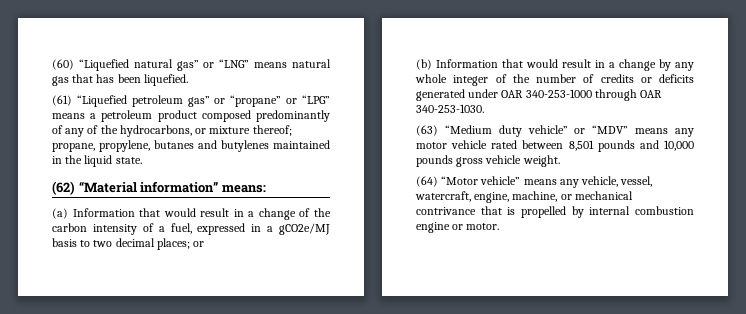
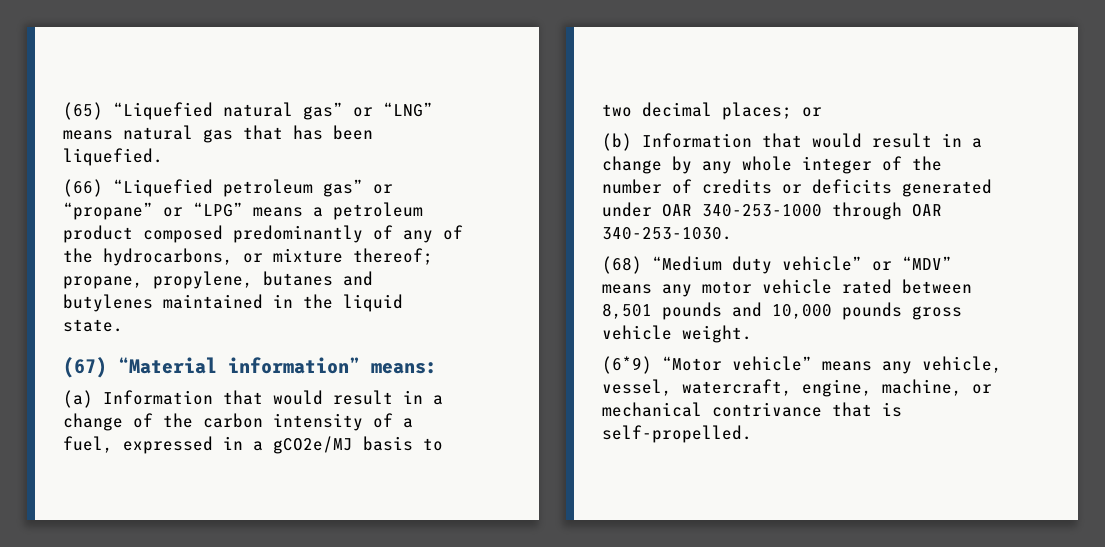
- (60) “Liquefied natural gas” or “LNG” means natural gas that has been liquefied.
+ (65) “Liquefied natural gas” or “LNG” means natural gas that has been liquefied.
- (61) “Liquefied petroleum gas” or “propane” or “LPG” means a petroleum product composed predominantly of any of the hydrocarbons, or mixture thereof; propane, propylene, butanes and butylenes maintained in the liquid state.
+ (66) “Liquefied petroleum gas” or “propane” or “LPG” means a petroleum product composed predominantly of any of the hydrocarbons, or mixture thereof; propane, propylene, butanes and butylenes maintained in the liquid state.
- (62) “Material information” means:
+ (67) “Material information” means:
- (63) “Medium duty vehicle” or “MDV” means any motor vehicle rated between 8,501 pounds and 10,000 pounds gross vehicle weight.
+ (68) “Medium duty vehicle” or “MDV” means any motor vehicle rated between 8,501 pounds and 10,000 pounds gross vehicle weight.
- (64) “Motor vehicle” means any vehicle, vessel, watercraft, engine, machine, or mechanical contrivance that is propelled by internal combustion engine or motor.
+ (6*9) “Motor vehicle” means any vehicle, vessel, watercraft, engine, machine, or mechanical contrivance that is self-propelled.

